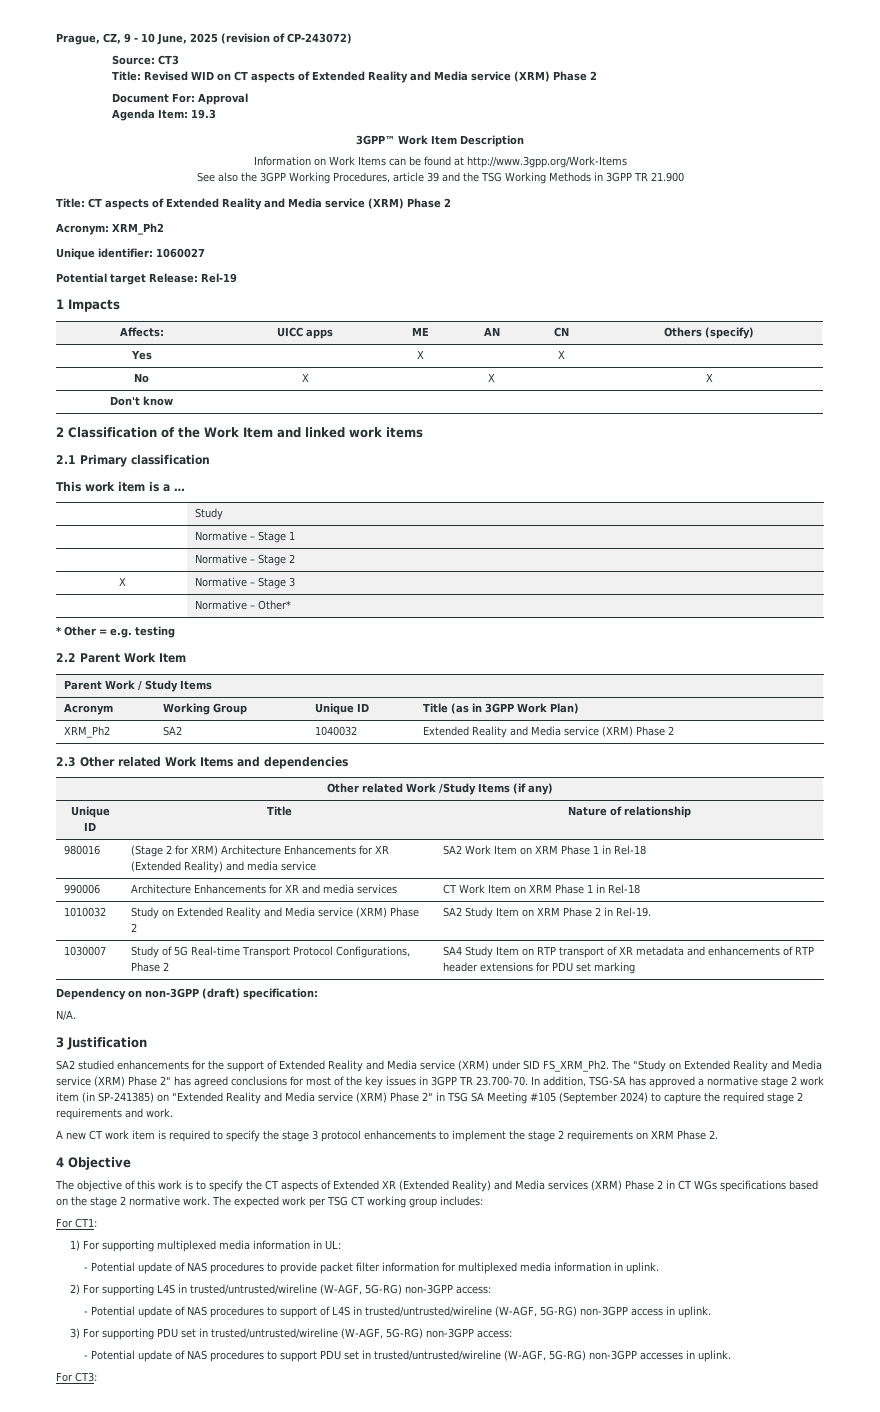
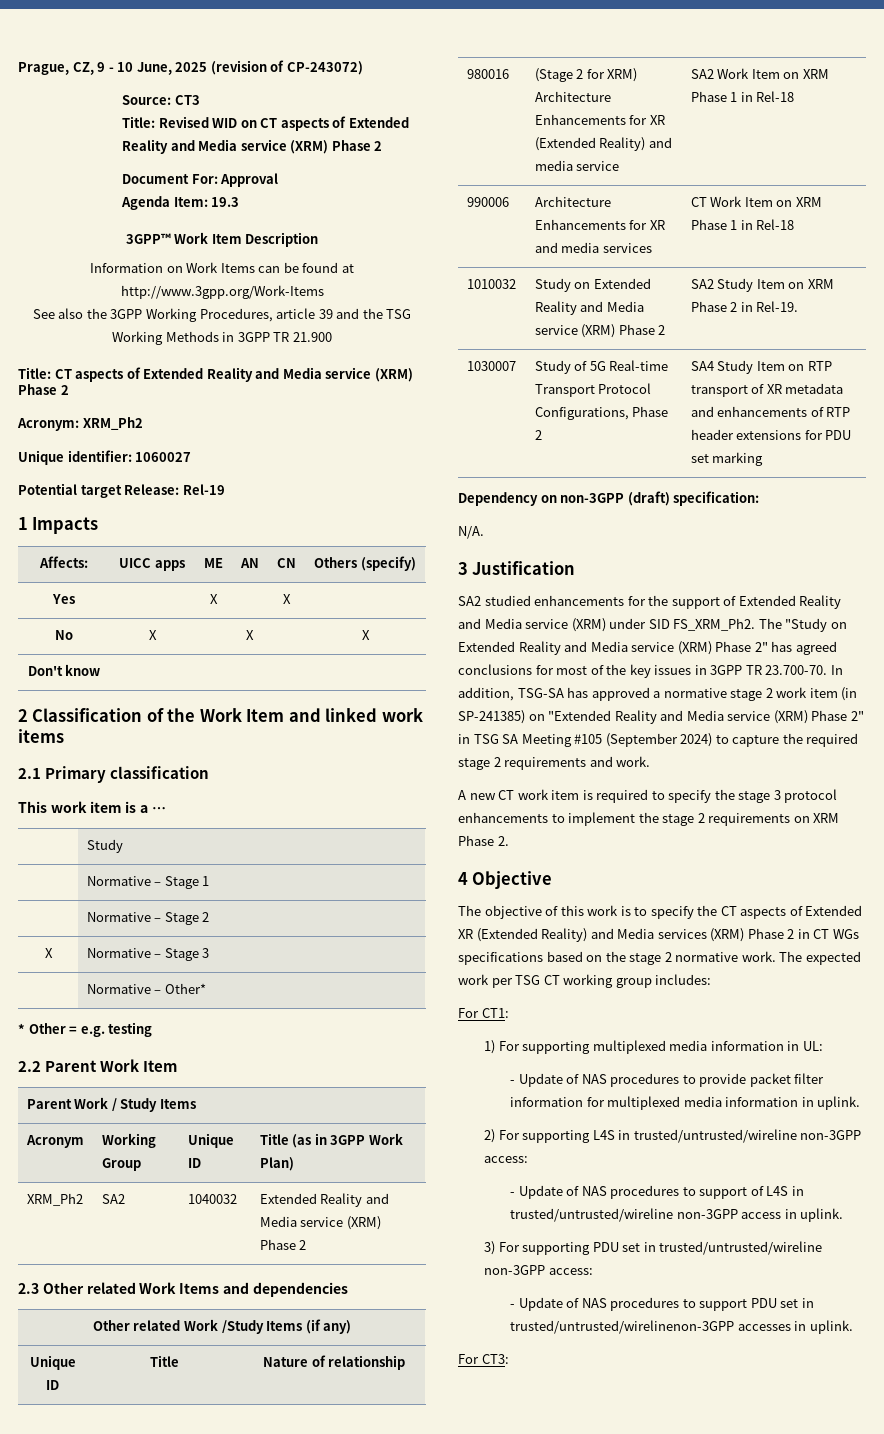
- - Potential update of NAS procedures to provide packet filter information for multiplexed media information in uplink.
+ - Update of NAS procedures to provide packet filter information for multiplexed media information in uplink.
- 2) For supporting L4S in trusted/untrusted/wireline (W-AGF, 5G-RG) non-3GPP access:
- - Potential update of NAS procedures to support of L4S in trusted/untrusted/wireline (W-AGF, 5G-RG) non-3GPP access in uplink.
+ 2) For supporting L4S in trusted/untrusted/wireline non-3GPP access:
+ - Update of NAS procedures to support of L4S in trusted/untrusted/wireline non-3GPP access in uplink.
- 3) For supporting PDU set in trusted/untrusted/wireline (W-AGF, 5G-RG) non-3GPP access:
- - Potential update of NAS procedures to support PDU set in trusted/untrusted/wireline (W-AGF, 5G-RG) non-3GPP accesses in uplink.
+ 3) For supporting PDU set in trusted/untrusted/wireline non-3GPP access:
+ - Update of NAS procedures to support PDU set in trusted/untrusted/wirelinenon-3GPP accesses in uplink.

